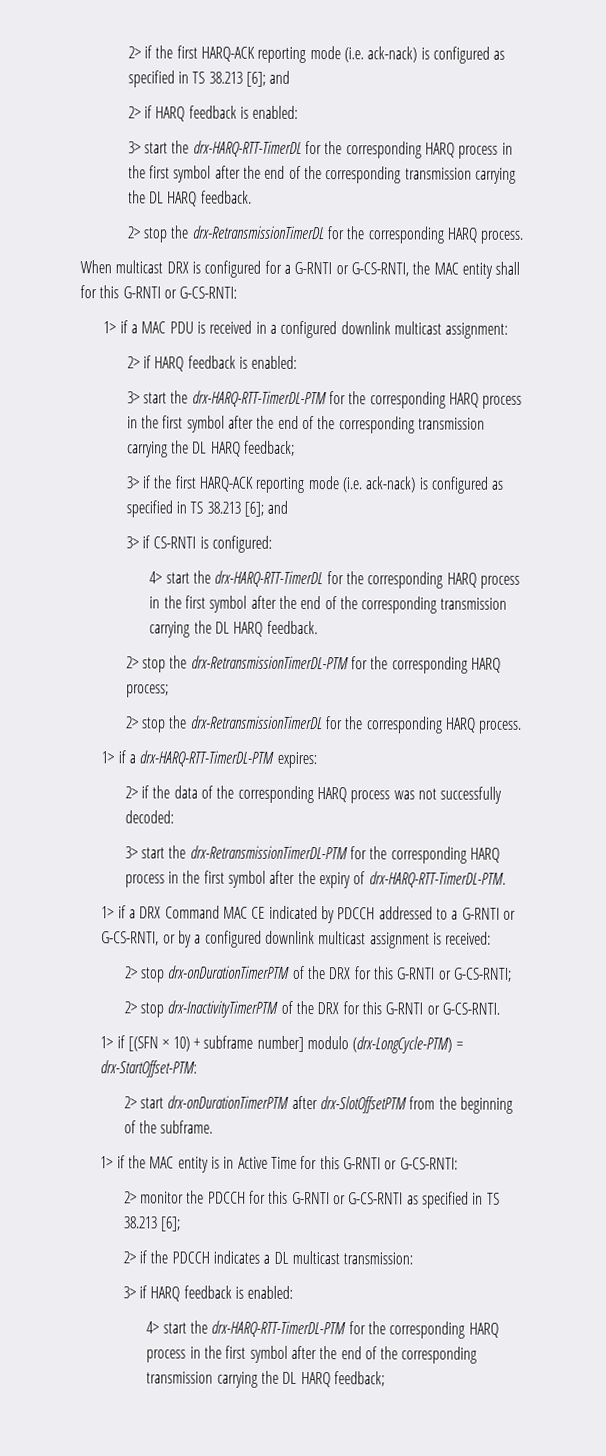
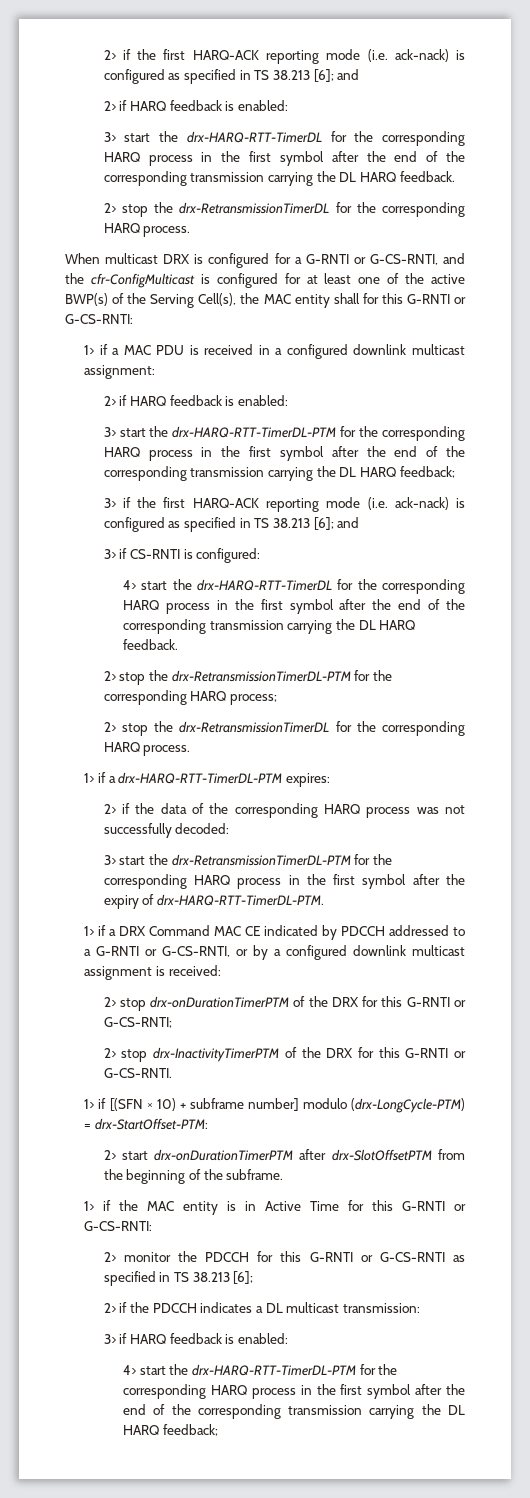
- When multicast DRX is configured for a G-RNTI or G-CS-RNTI, the MAC entity shall for this G-RNTI or G-CS-RNTI:
+ When multicast DRX is configured for a G-RNTI or G-CS-RNTI, and the cfr-ConfigMulticast is configured for at least one of the active BWP(s) of the Serving Cell(s), the MAC entity shall for this G-RNTI or G-CS-RNTI:

